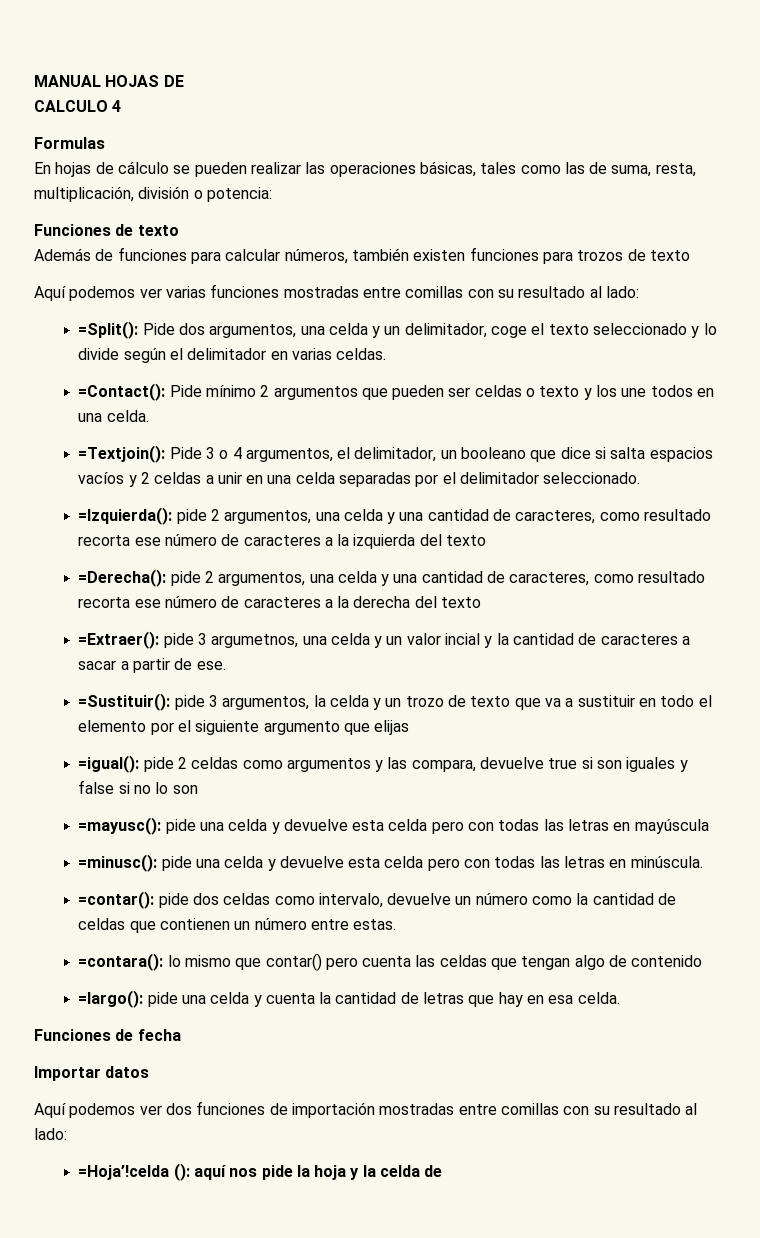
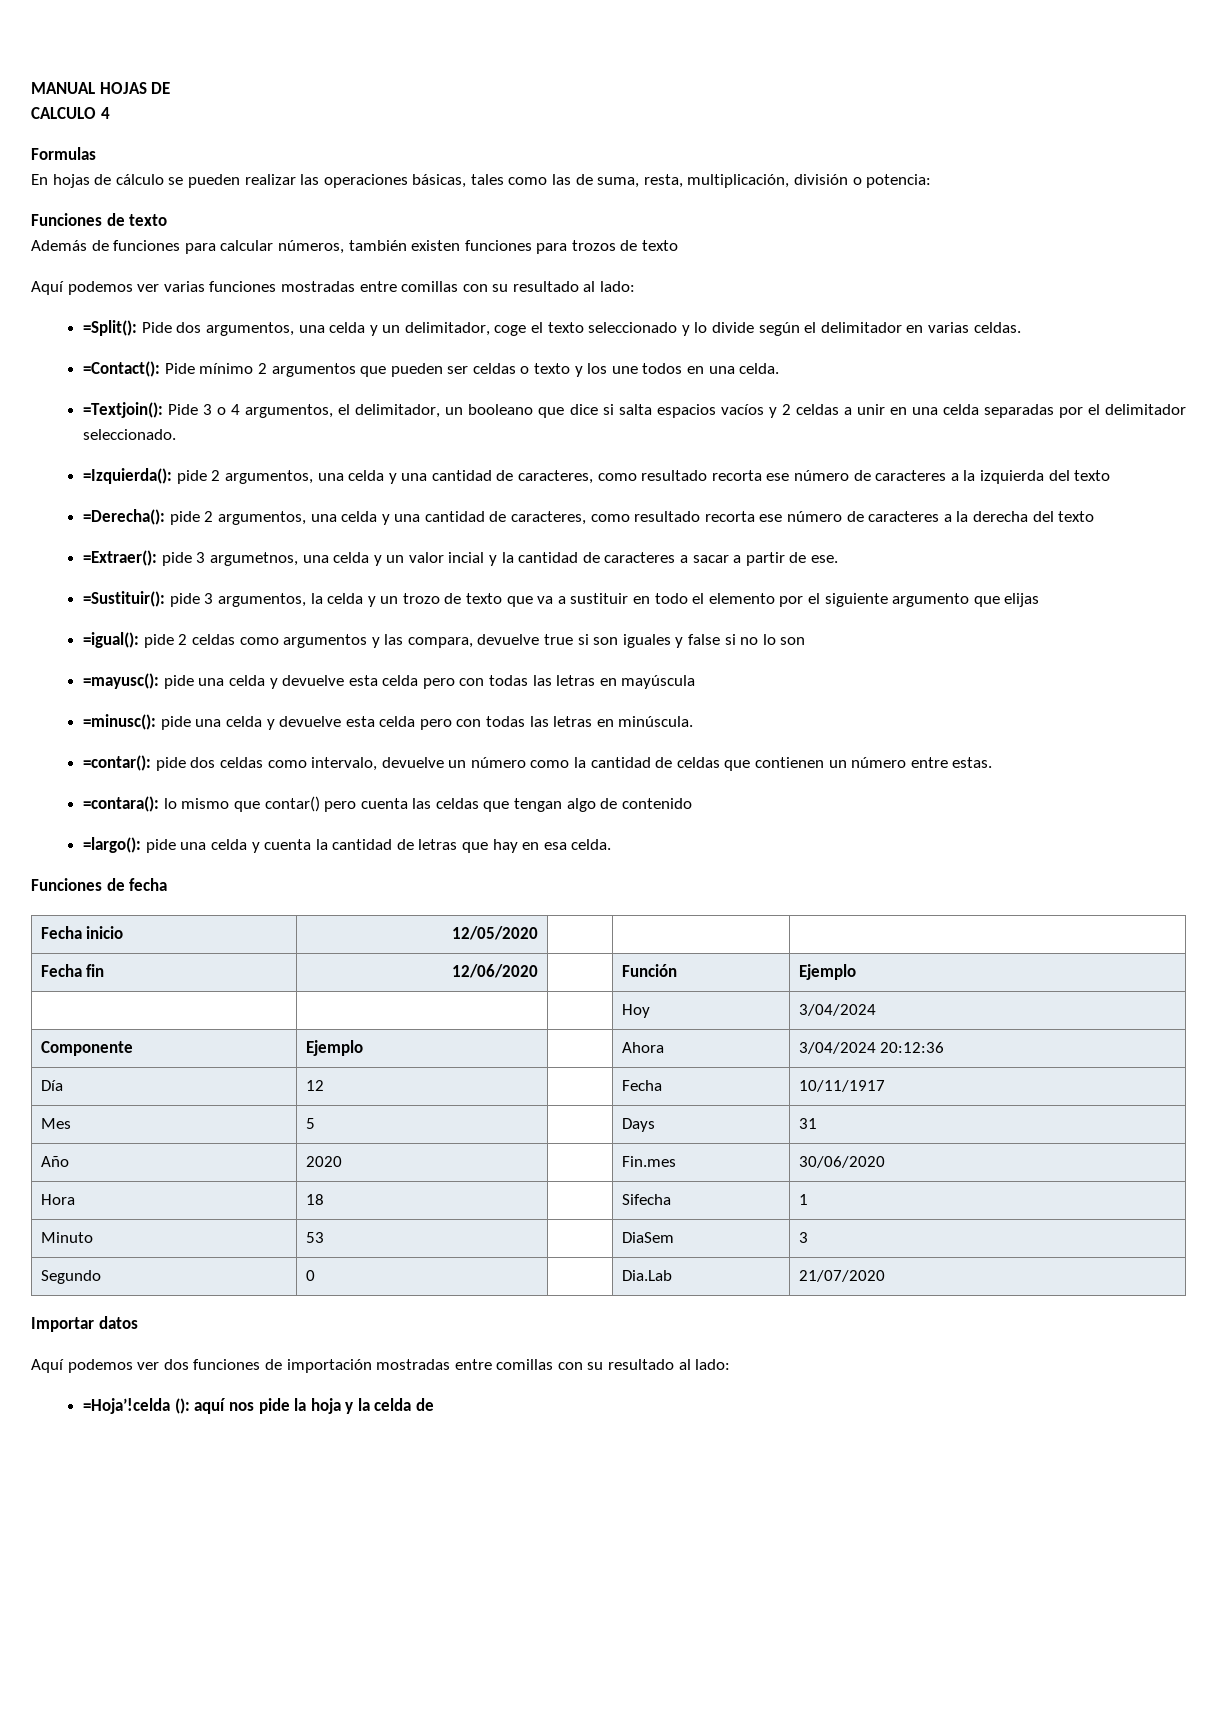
+ Fecha inicio | 12/05/2020 | | |
+ Fecha fin | 12/06/2020 | | Función | Ejemplo
+ | | | Hoy | 3/04/2024
+ Componente | Ejemplo | | Ahora | 3/04/2024 20:12:36
+ Día | 12 | | Fecha | 10/11/1917
+ Mes | 5 | | Days | 31
+ Año | 2020 | | Fin.mes | 30/06/2020
+ Hora | 18 | | Sifecha | 1
+ Minuto | 53 | | DiaSem | 3
+ Segundo | 0 | | Dia.Lab | 21/07/2020

